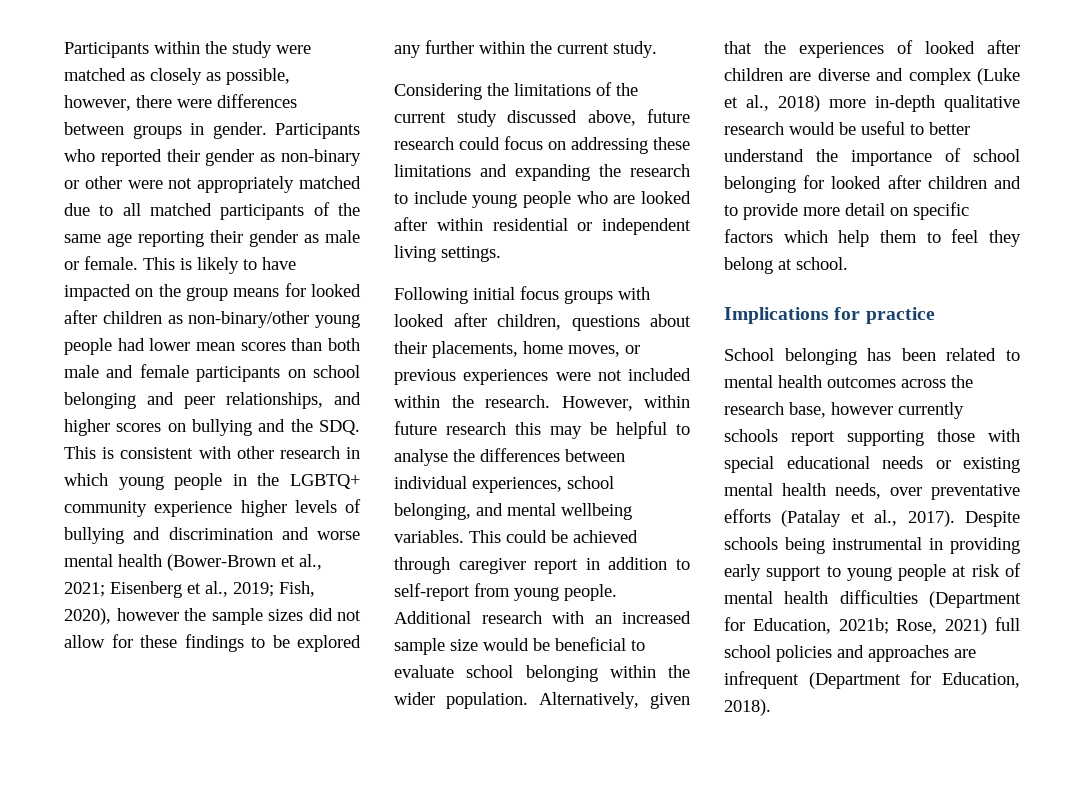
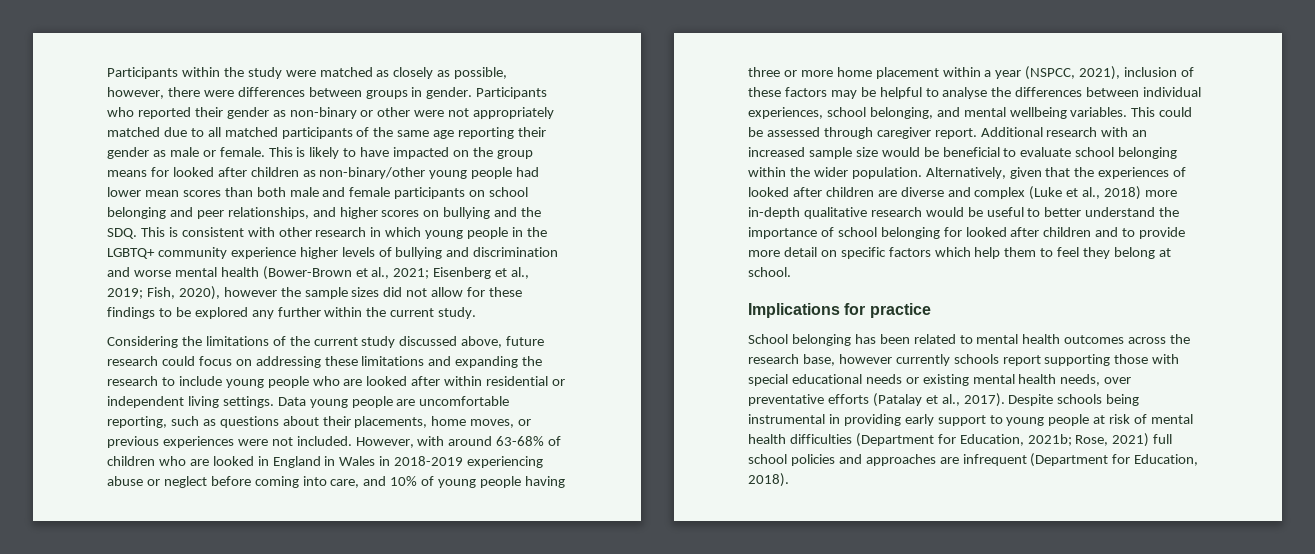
- Considering the limitations of the current study discussed above, future research could focus on addressing these limitations and expanding the research to include young people who are looked after within residential or independent living settings.
- Following initial focus groups with looked after children, questions about their placements, home moves, or previous experiences were not included within the research. However, within future research this may be helpful to analyse the differences between individual experiences, school belonging, and mental wellbeing variables.
+ Considering the limitations of the current study discussed above, future research could focus on addressing these limitations and expanding the research to include young people who are looked after within residential or independent living settings. Data young people are uncomfortable reporting, such as questions about their placements, home moves, or previous experiences were not included. However, with around 63-68% of children who are looked in England in Wales in 2018-2019 experiencing abuse or neglect before coming into care, and 10% of young people having three or more home placement within a year (NSPCC, 2021), inclusion of these factors may be helpful to analyse the differences between individual experiences, school belonging, and mental wellbeing variables.
- This could be achieved through caregiver report in addition to self-report from young people.
+ This could be assessed through caregiver report.

